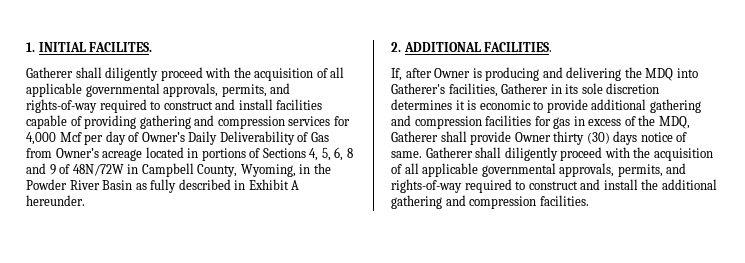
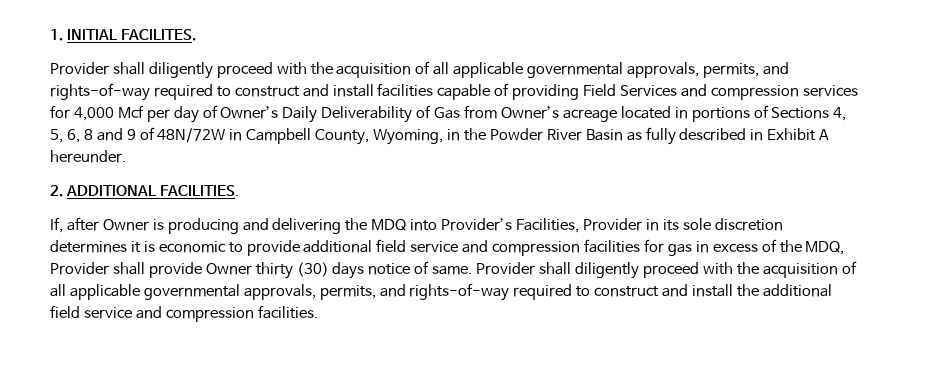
- Gatherer shall diligently proceed with the acquisition of all applicable governmental approvals, permits, and rights-of-way required to construct and install facilities capable of providing gathering and compression services for 4,000 Mcf per day of Owner’s Daily Deliverability of Gas from Owner’s acreage located in portions of Sections 4, 5, 6, 8 and 9 of 48N/72W in Campbell County, Wyoming, in the Powder River Basin as fully described in Exhibit A hereunder.
+ Provider shall diligently proceed with the acquisition of all applicable governmental approvals, permits, and rights-of-way required to construct and install facilities capable of providing Field Services and compression services for 4,000 Mcf per day of Owner’s Daily Deliverability of Gas from Owner’s acreage located in portions of Sections 4, 5, 6, 8 and 9 of 48N/72W in Campbell County, Wyoming, in the Powder River Basin as fully described in Exhibit A hereunder.
- If, after Owner is producing and delivering the MDQ into Gatherer's facilities, Gatherer in its sole discretion determines it is economic to provide additional gathering and compression facilities for gas in excess of the MDQ, Gatherer shall provide Owner thirty (30) days notice of same.
+ If, after Owner is producing and delivering the MDQ into Provider’s Facilities, Provider in its sole discretion determines it is economic to provide additional field service and compression facilities for gas in excess of the MDQ, Provider shall provide Owner thirty (30) days notice of same.
- Gatherer shall diligently proceed with the acquisition of all applicable governmental approvals, permits, and rights-of-way required to construct and install the additional gathering and compression facilities.
+ Provider shall diligently proceed with the acquisition of all applicable governmental approvals, permits, and rights-of-way required to construct and install the additional field service and compression facilities.

